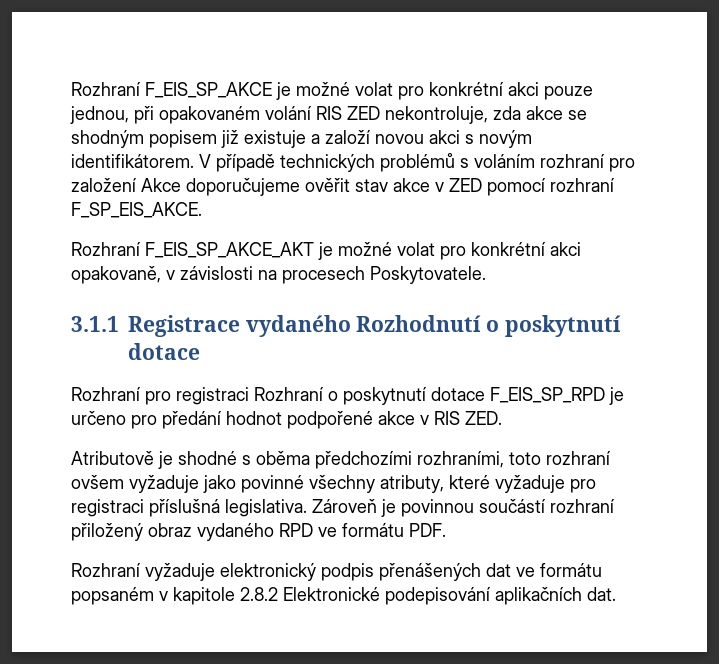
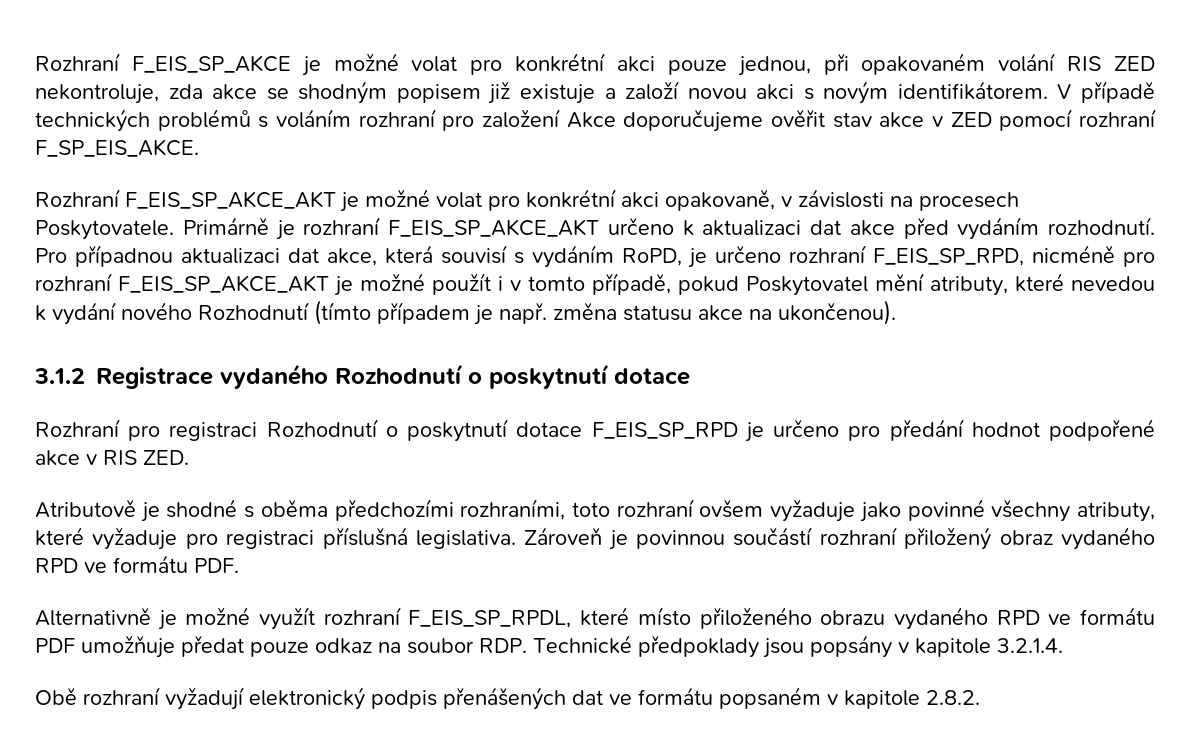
- Rozhraní F_EIS_SP_AKCE_AKT je možné volat pro konkrétní akci opakovaně, v závislosti na procesech Poskytovatele.
- 3.1.1 Registrace vydaného Rozhodnutí o poskytnutí dotace
+ Rozhraní F_EIS_SP_AKCE_AKT je možné volat pro konkrétní akci opakovaně, v závislosti na procesech Poskytovatele. Primárně je rozhraní F_EIS_SP_AKCE_AKT určeno k aktualizaci dat akce před vydáním rozhodnutí. Pro případnou aktualizaci dat akce, která souvisí s vydáním RoPD, je určeno rozhraní F_EIS_SP_RPD, nicméně pro rozhraní F_EIS_SP_AKCE_AKT je možné použít i v tomto případě, pokud Poskytovatel mění atributy, které nevedou k vydání nového Rozhodnutí (tímto případem je např. změna statusu akce na ukončenou).
+ 3.1.2 Registrace vydaného Rozhodnutí o poskytnutí dotace
- Rozhraní pro registraci Rozhraní o poskytnutí dotace F_EIS_SP_RPD je určeno pro předání hodnot podpořené akce v RIS ZED.
+ Rozhraní pro registraci Rozhodnutí o poskytnutí dotace F_EIS_SP_RPD je určeno pro předání hodnot podpořené akce v RIS ZED.
- Rozhraní vyžaduje elektronický podpis přenášených dat ve formátu popsaném v kapitole 2.8.2 Elektronické podepisování aplikačních dat.
+ Alternativně je možné využít rozhraní F_EIS_SP_RPDL, které místo přiloženého obrazu vydaného RPD ve formátu PDF umožňuje předat pouze odkaz na soubor RDP. Technické předpoklady jsou popsány v kapitole 3.2.1.4.
+ Obě rozhraní vyžadují elektronický podpis přenášených dat ve formátu popsaném v kapitole 2.8.2.

